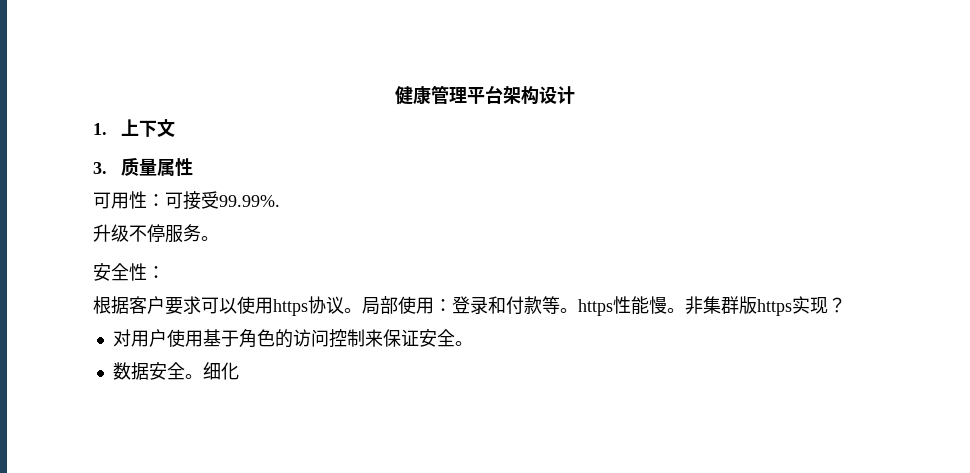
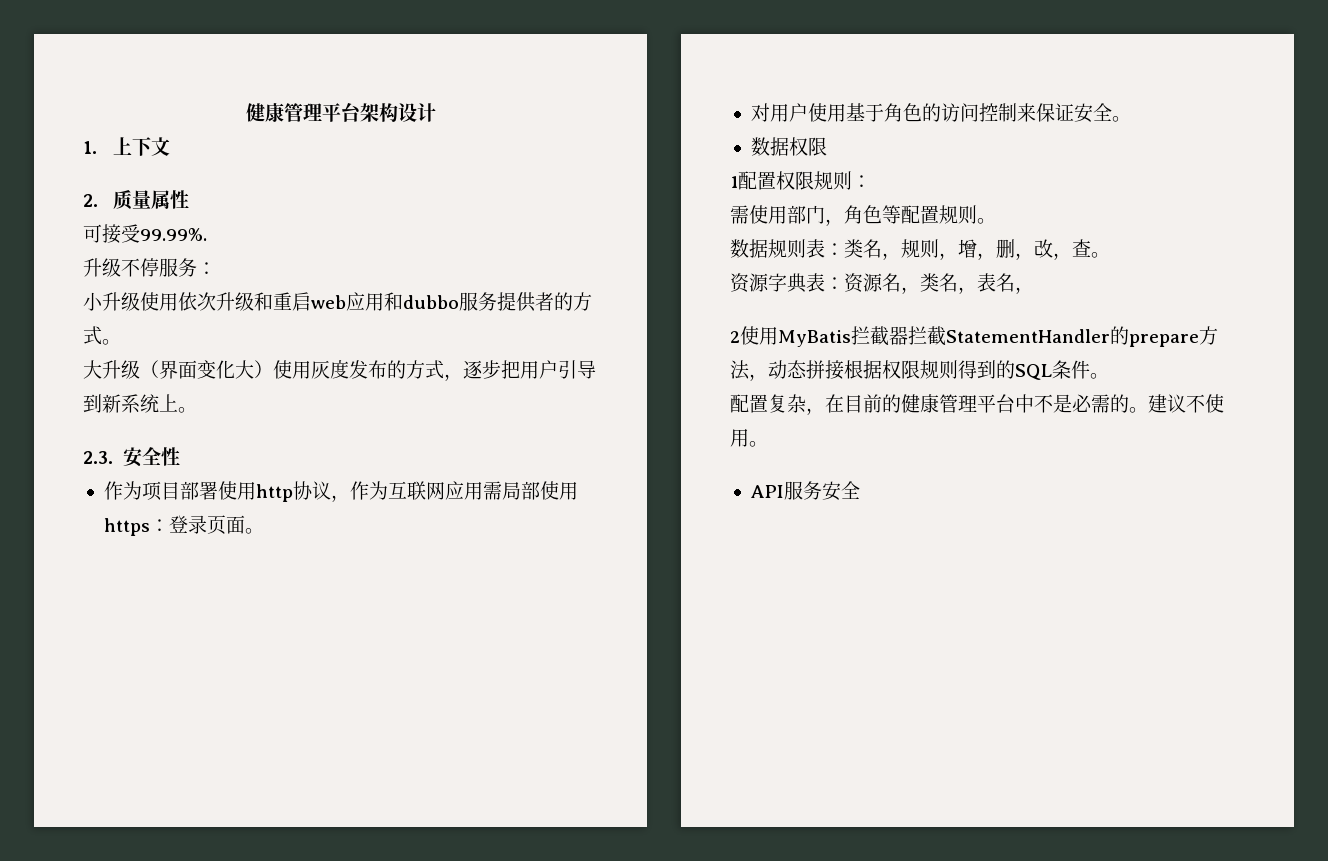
- 3.质量属性
+ 2.质量属性
- 可用性：可接受99.99%.
+ 可接受99.99%.
- 升级不停服务。
- 安全性：
- 根据客户要求可以使用https协议。局部使用：登录和付款等。https性能慢。非集群版https实现？
+ 升级不停服务：
+ 小升级使用依次升级和重启web应用和dubbo服务提供者的方式。
+ 大升级（界面变化大）使用灰度发布的方式，逐步把用户引导到新系统上。
+ 2.3.安全性
+ 作为项目部署使用http协议，作为互联网应用需局部使用https：登录页面。
- 数据安全。细化
+ 数据权限
+ 1配置权限规则：
+ 需使用部门，角色等配置规则。
+ 数据规则表：类名，规则，增，删，改，查。
+ 资源字典表：资源名，类名，表名，
+ 2使用MyBatis拦截器拦截StatementHandler的prepare方法，动态拼接根据权限规则得到的SQL条件。
+ 配置复杂，在目前的健康管理平台中不是必需的。建议不使用。
+ API服务安全

